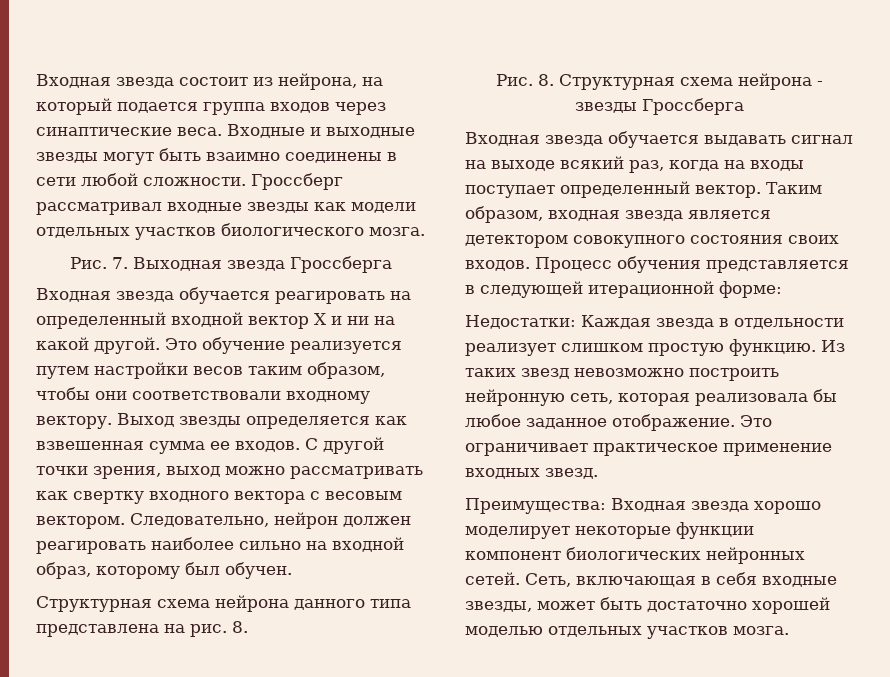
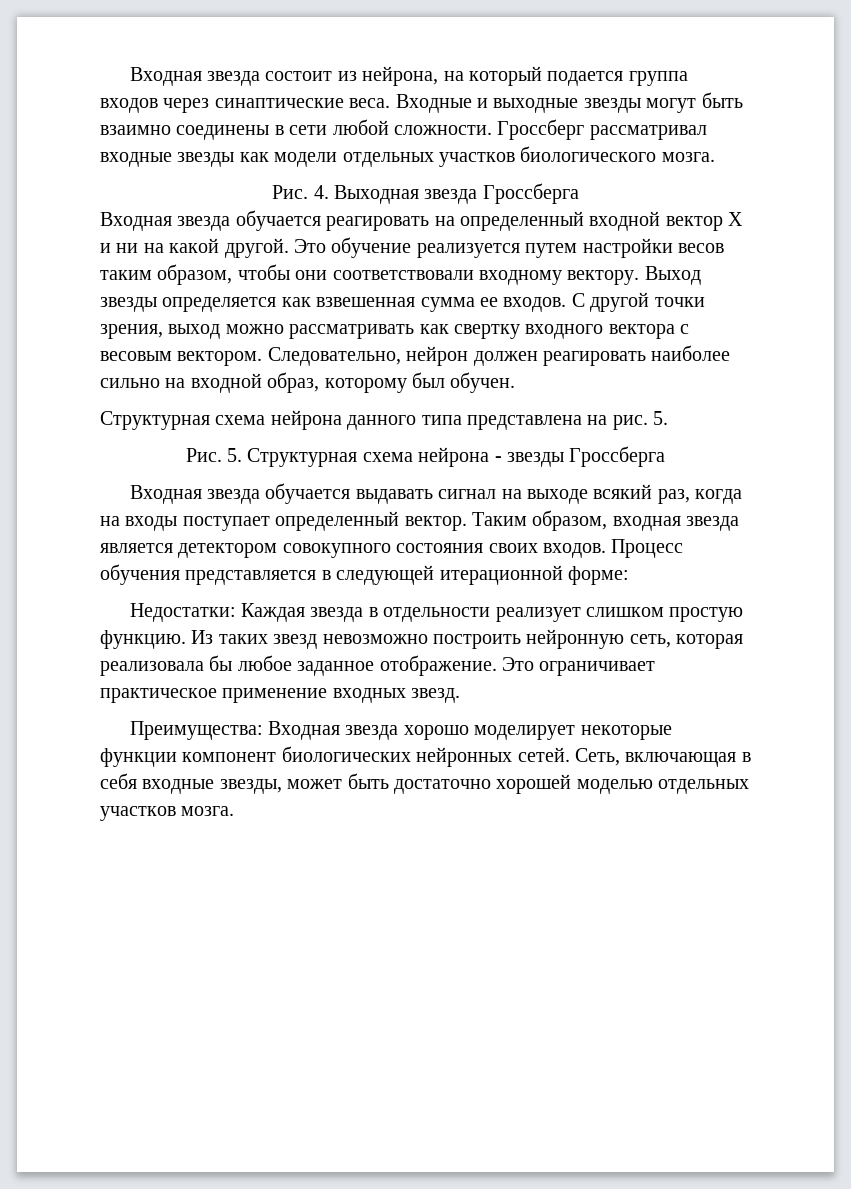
- Рис. 7. Выходная звезда Гроссберга
+ Рис. 4. Выходная звезда Гроссберга
- Структурная схема нейрона данного типа представлена на рис. 8.
- Рис. 8. Структурная схема нейрона - звезды Гроссберга
+ Структурная схема нейрона данного типа представлена на рис. 5.
+ Рис. 5. Структурная схема нейрона - звезды Гроссберга

